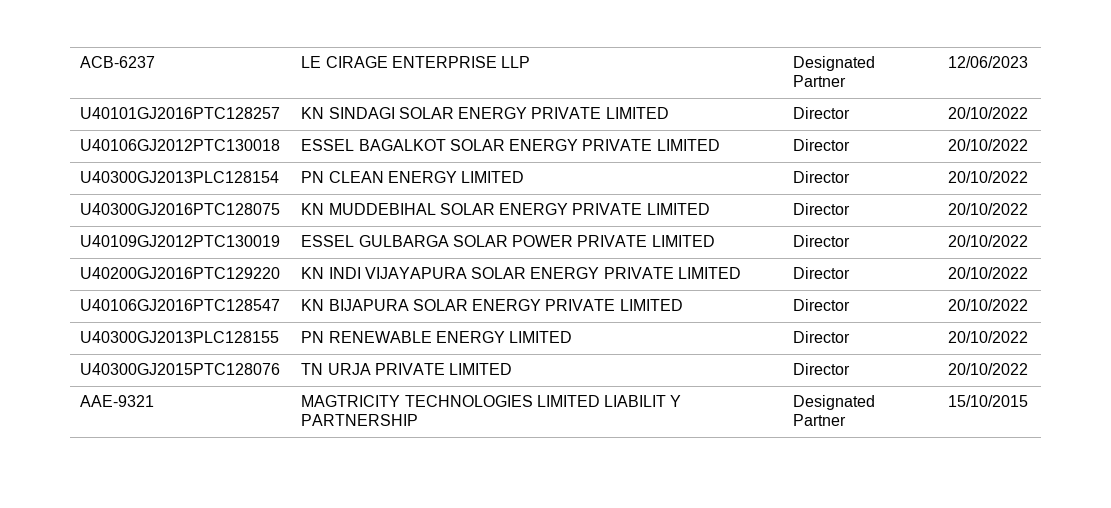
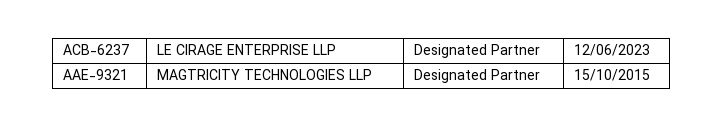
- U40101GJ2016PTC128257 | KN SINDAGI SOLAR ENERGY PRIVATE LIMITED | Director | 20/10/2022
- U40106GJ2012PTC130018 | ESSEL BAGALKOT SOLAR ENERGY PRIVATE LIMITED | Director | 20/10/2022
- U40300GJ2013PLC128154 | PN CLEAN ENERGY LIMITED | Director | 20/10/2022
- U40300GJ2016PTC128075 | KN MUDDEBIHAL SOLAR ENERGY PRIVATE LIMITED | Director | 20/10/2022
- U40109GJ2012PTC130019 | ESSEL GULBARGA SOLAR POWER PRIVATE LIMITED | Director | 20/10/2022
- U40200GJ2016PTC129220 | KN INDI VIJAYAPURA SOLAR ENERGY PRIVATE LIMITED | Director | 20/10/2022
- U40106GJ2016PTC128547 | KN BIJAPURA SOLAR ENERGY PRIVATE LIMITED | Director | 20/10/2022
- U40300GJ2013PLC128155 | PN RENEWABLE ENERGY LIMITED | Director | 20/10/2022
- U40300GJ2015PTC128076 | TN URJA PRIVATE LIMITED | Director | 20/10/2022
- AAE-9321 | MAGTRICITY TECHNOLOGIES LIMITED LIABILIT Y PARTNERSHIP | Designated Partner | 15/10/2015
+ AAE-9321 | MAGTRICITY TECHNOLOGIES LLP | Designated Partner | 15/10/2015

